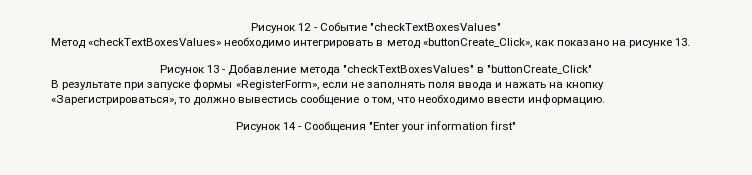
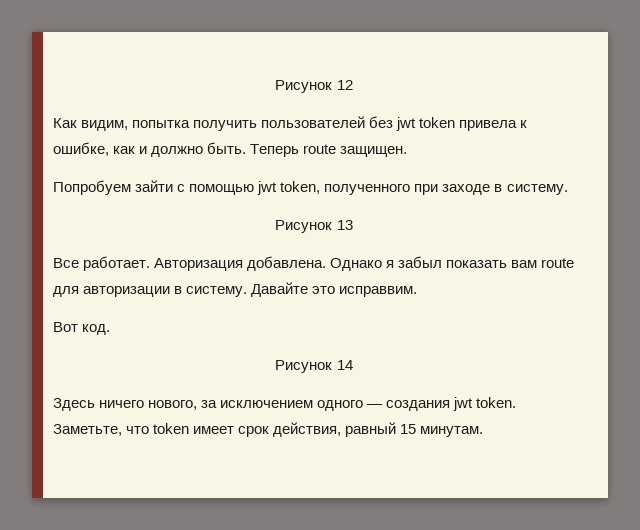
- Рисунок 12 - Событие "checkTextBoxesValues"
- Метод «checkTextBoxesValues» необходимо интегрировать в метод «buttonCreate_Click», как показано на рисунке 13.
- Рисунок 13 - Добавление метода "checkTextBoxesValues" в "buttonCreate_Click"
- В результате при запуске формы «RegisterForm», если не заполнять поля ввода и нажать на кнопку «Зарегистрироваться», то должно вывестись сообщение о том, что необходимо ввести информацию.
- Рисунок 14 - Сообщения "Enter your information first"
+ Рисунок 12
+ Как видим, попытка получить пользователей без jwt token привела к ошибке, как и должно быть. Теперь route защищен.
+ Попробуем зайти с помощью jwt token, полученного при заходе в систему.
+ Рисунок 13
+ Все работает. Авторизация добавлена. Однако я забыл показать вам route для авторизации в систему. Давайте это исправвим.
+ Вот код.
+ Рисунок 14
+ Здесь ничего нового, за исключением одного — создания jwt token. Заметьте, что token имеет срок действия, равный 15 минутам.

